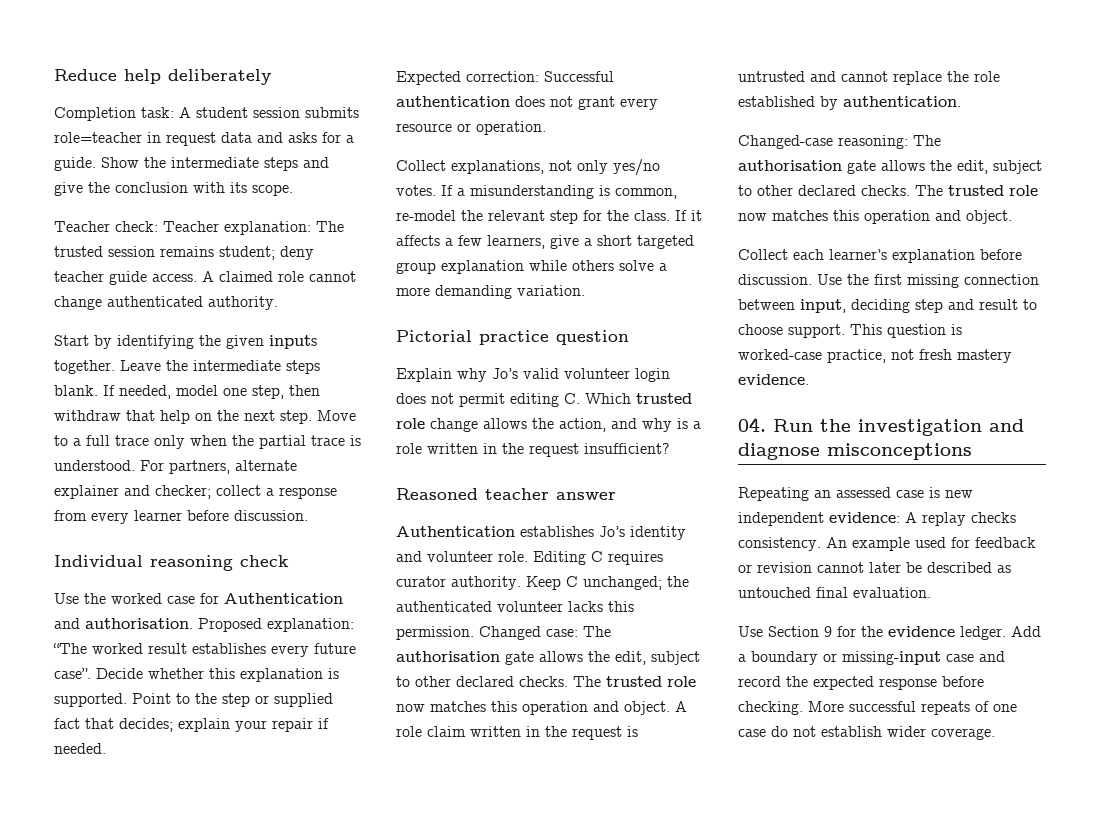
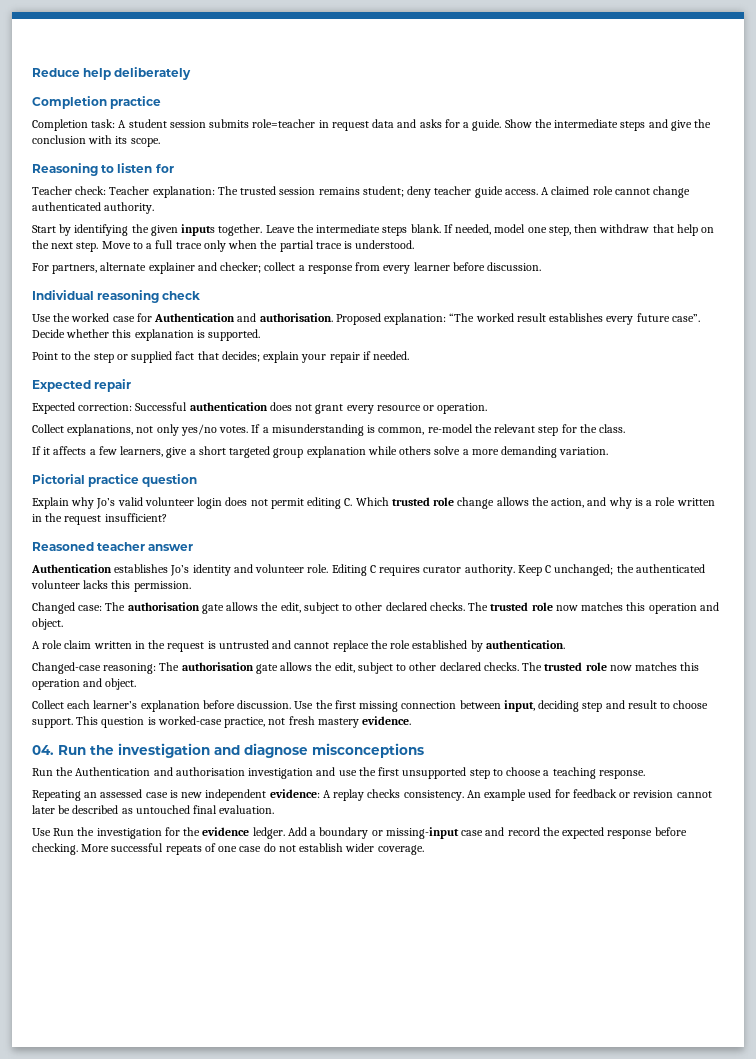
+ Completion practice
+ Reasoning to listen for
- Move to a full trace only when the partial trace is understood. For partners, alternate explainer and checker; collect a response from every learner before discussion.
+ Move to a full trace only when the partial trace is understood.
+ For partners, alternate explainer and checker; collect a response from every learner before discussion.
- Decide whether this explanation is supported. Point to the step or supplied fact that decides; explain your repair if needed.
+ Decide whether this explanation is supported.
+ Point to the step or supplied fact that decides; explain your repair if needed.
+ Expected repair
- If a misunderstanding is common, re-model the relevant step for the class. If it affects a few learners, give a short targeted group explanation while others solve a more demanding variation.
+ If a misunderstanding is common, re-model the relevant step for the class.
+ If it affects a few learners, give a short targeted group explanation while others solve a more demanding variation.
- Keep C unchanged; the authenticated volunteer lacks this permission. Changed case: The authorisation gate allows the edit, subject to other declared checks. The trusted role now matches this operation and object. A role claim written in the request is untrusted and cannot replace the role established by authentication.
+ Keep C unchanged; the authenticated volunteer lacks this permission.
+ Changed case: The authorisation gate allows the edit, subject to other declared checks. The trusted role now matches this operation and object.
+ A role claim written in the request is untrusted and cannot replace the role established by authentication.
+ Run the Authentication and authorisation investigation and use the first unsupported step to choose a teaching response.
- Use Section 9 for the evidence ledger.
+ Use Run the investigation for the evidence ledger.

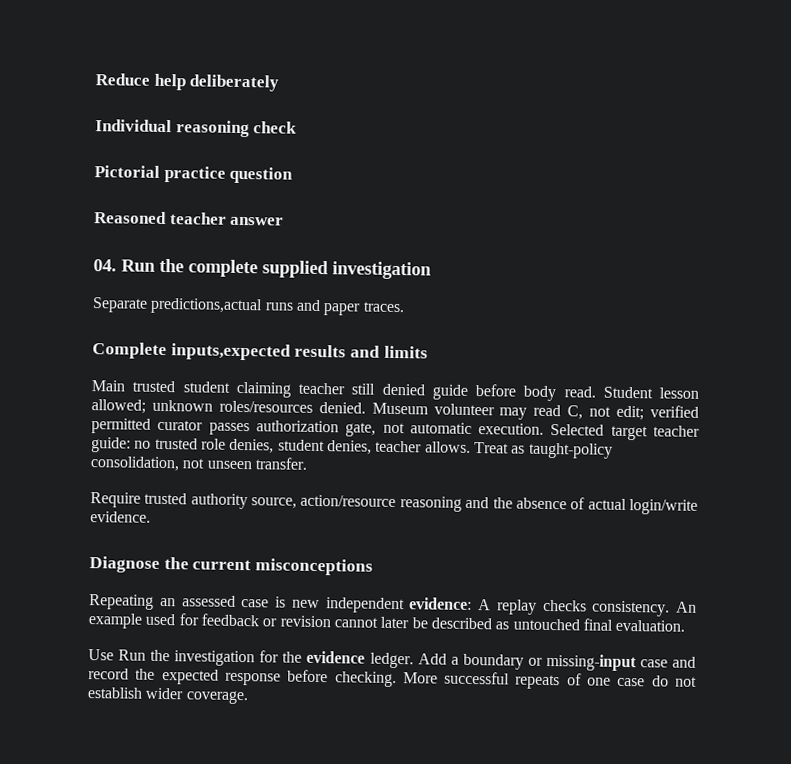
- Completion practice
- Completion task: A student session submits role=teacher in request data and asks for a guide. Show the intermediate steps and give the conclusion with its scope.
- Reasoning to listen for
- Teacher check: Teacher explanation: The trusted session remains student; deny teacher guide access. A claimed role cannot change authenticated authority.
- Start by identifying the given inputs together. Leave the intermediate steps blank. If needed, model one step, then withdraw that help on the next step. Move to a full trace only when the partial trace is understood.
- For partners, alternate explainer and checker; collect a response from every learner before discussion.
  Individual reasoning check
- Use the worked case for Authentication and authorisation. Proposed explanation: “The worked result establishes every future case”. Decide whether this explanation is supported.
- Point to the step or supplied fact that decides; explain your repair if needed.
- Expected repair
- Expected correction: Successful authentication does not grant every resource or operation.
- Collect explanations, not only yes/no votes. If a misunderstanding is common, re-model the relevant step for the class.
- If it affects a few learners, give a short targeted group explanation while others solve a more demanding variation.
  Pictorial practice question
- Explain why Jo’s valid volunteer login does not permit editing C. Which trusted role change allows the action, and why is a role written in the request insufficient?
  Reasoned teacher answer
- Authentication establishes Jo’s identity and volunteer role. Editing C requires curator authority. Keep C unchanged; the authenticated volunteer lacks this permission.
- Changed case: The authorisation gate allows the edit, subject to other declared checks. The trusted role now matches this operation and object.
- A role claim written in the request is untrusted and cannot replace the role established by authentication.
- Changed-case reasoning: The authorisation gate allows the edit, subject to other declared checks. The trusted role now matches this operation and object.
- Collect each learner’s explanation before discussion. Use the first missing connection between input, deciding step and result to choose support. This question is worked-case practice, not fresh mastery evidence.
- 04. Run the investigation and diagnose misconceptions
- Run the Authentication and authorisation investigation and use the first unsupported step to choose a teaching response.
+ 04. Run the complete supplied investigation
+ Separate predictions,actual runs and paper traces.
+ Complete inputs,expected results and limits
+ Main trusted student claiming teacher still denied guide before body read. Student lesson allowed; unknown roles/resources denied. Museum volunteer may read C, not edit; verified permitted curator passes authorization gate, not automatic execution. Selected target teacher guide: no trusted role denies, student denies, teacher allows. Treat as taught-policy consolidation, not unseen transfer.
+ Require trusted authority source, action/resource reasoning and the absence of actual login/write evidence.
+ Diagnose the current misconceptions

